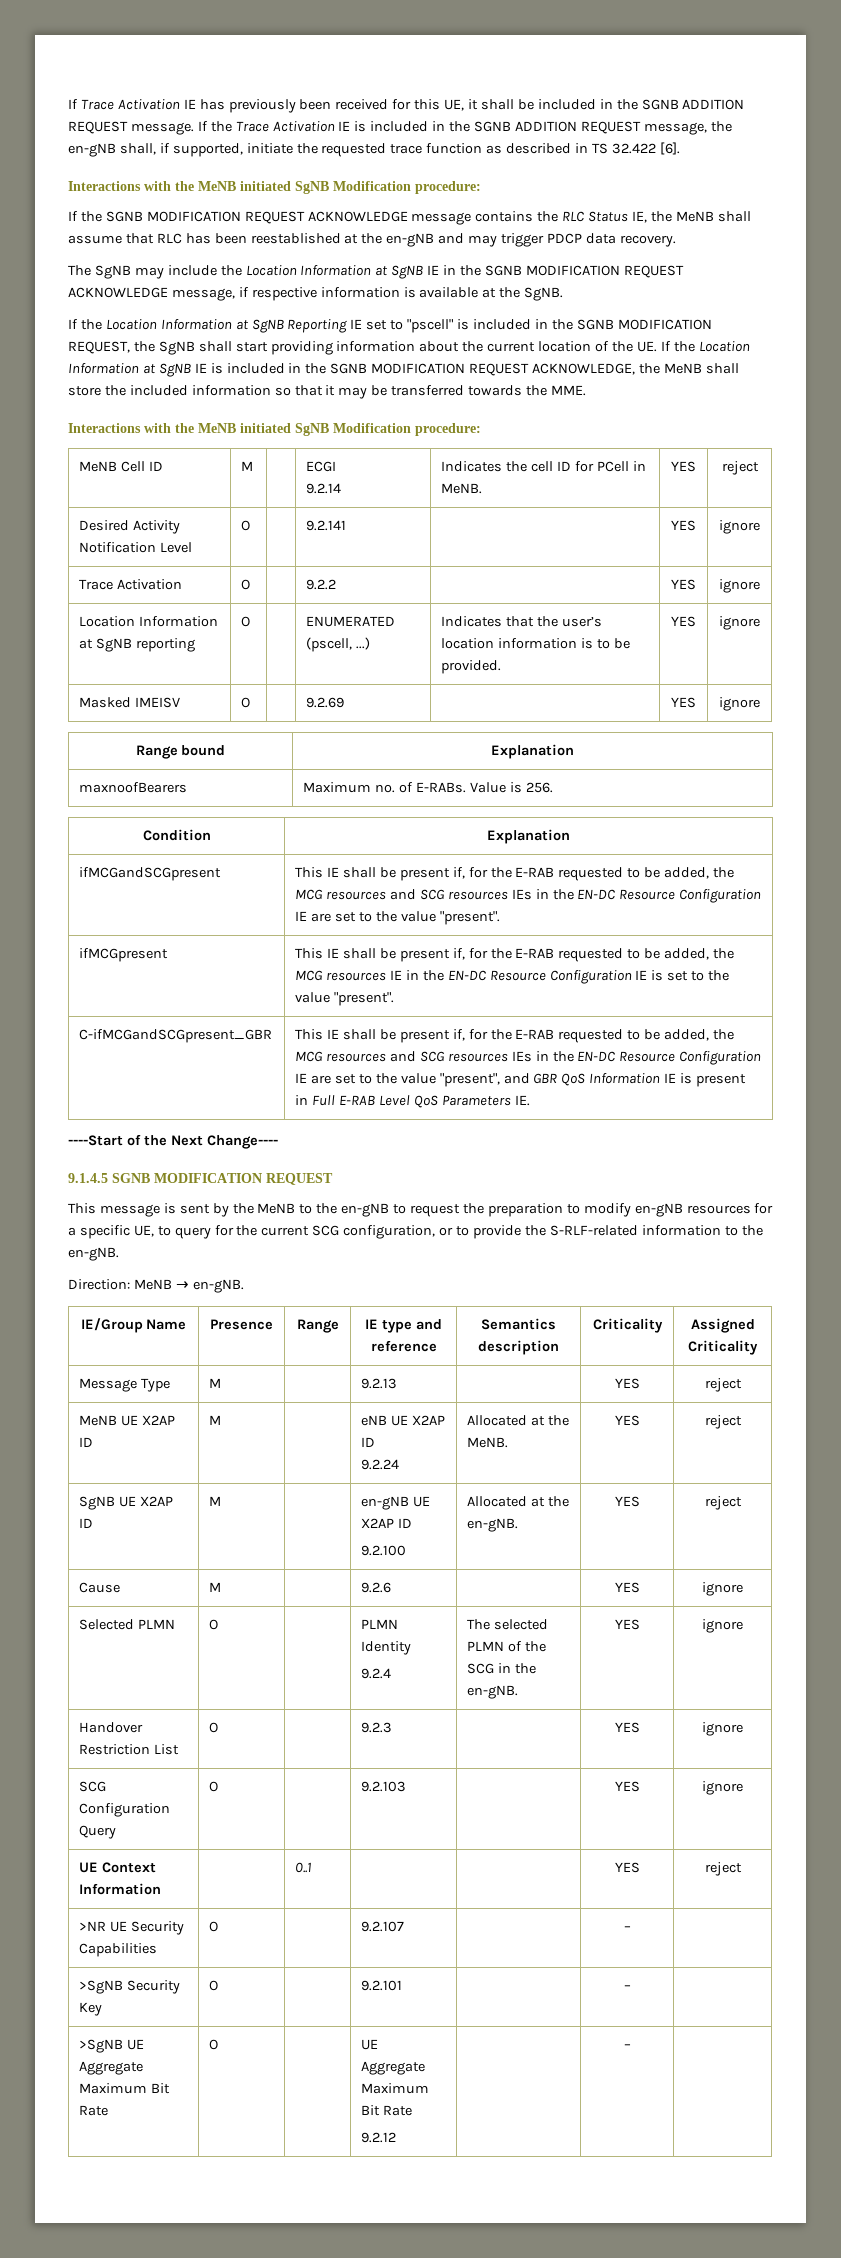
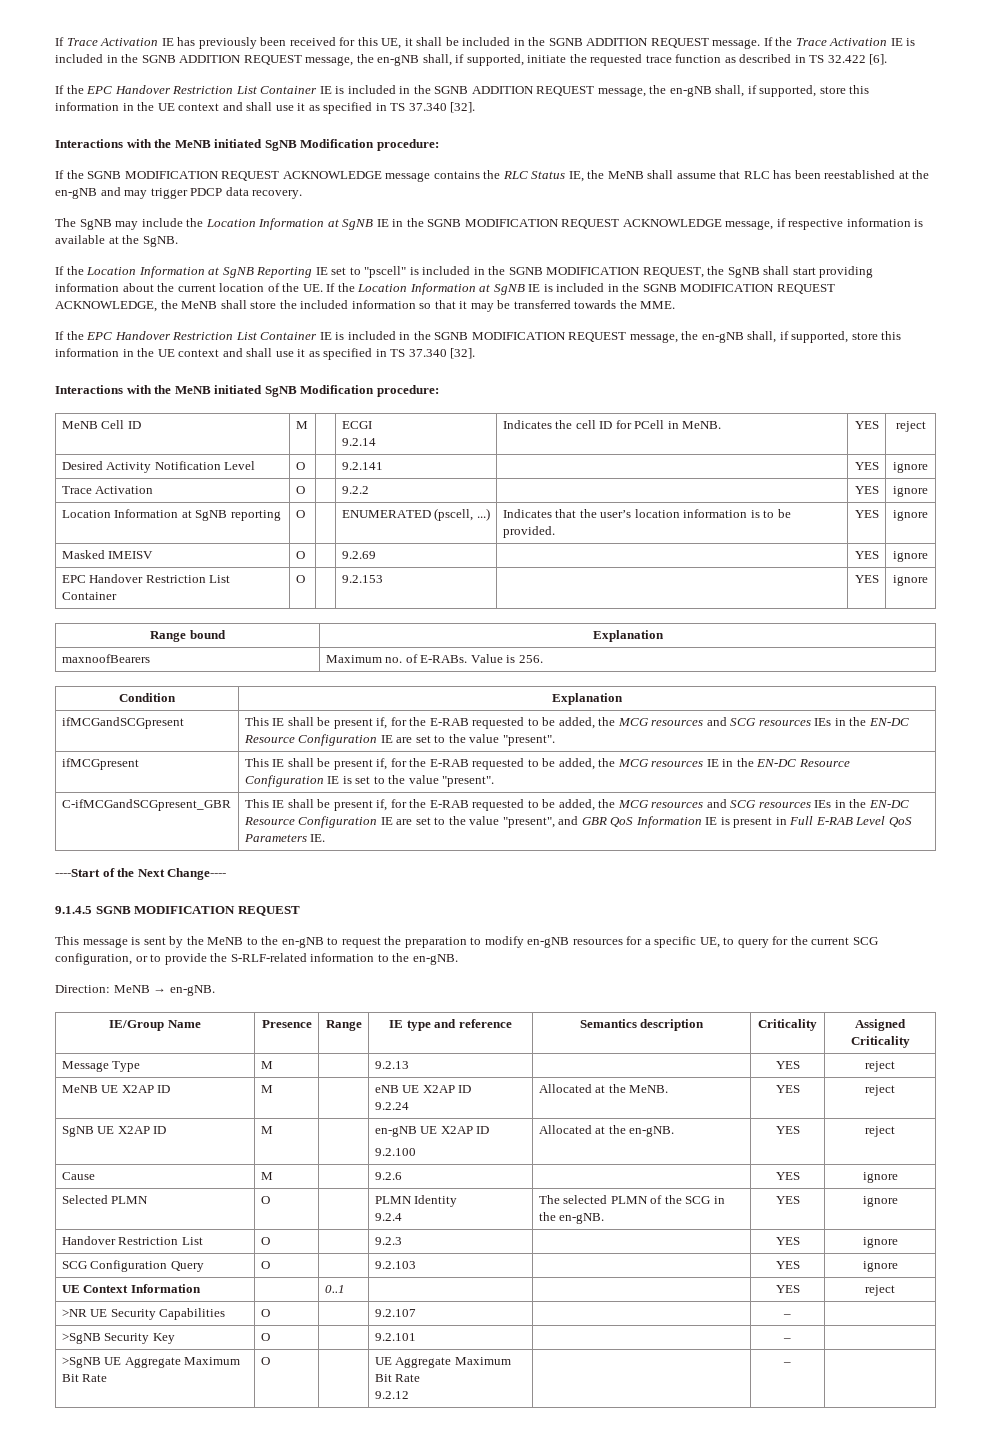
+ If the EPC Handover Restriction List Container IE is included in the SGNB ADDITION REQUEST message, the en-gNB shall, if supported, store this information in the UE context and shall use it as specified in TS 37.340 [32].
+ If the EPC Handover Restriction List Container IE is included in the SGNB MODIFICATION REQUEST message, the en-gNB shall, if supported, store this information in the UE context and shall use it as specified in TS 37.340 [32].
+ EPC Handover Restriction List Container | O | | 9.2.153 | | YES | ignore

